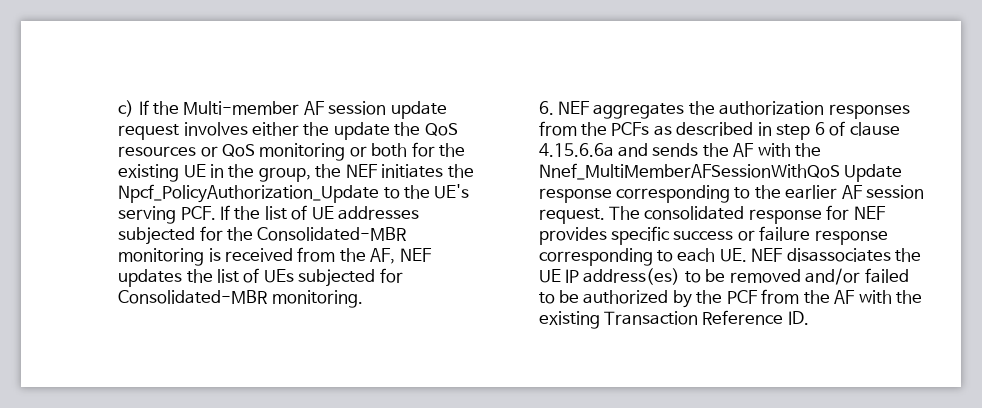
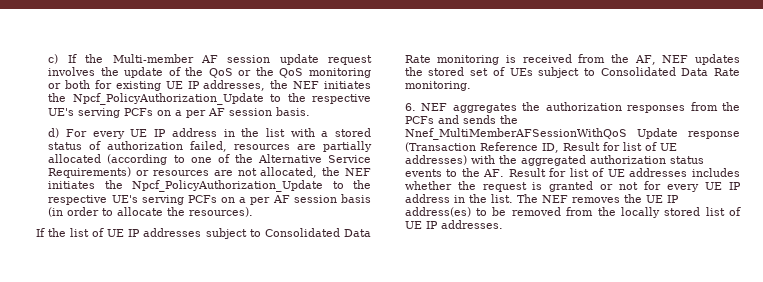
- c) If the Multi-member AF session update request involves either the update the QoS resources or QoS monitoring or both for the existing UE in the group, the NEF initiates the Npcf_PolicyAuthorization_Update to the UE's serving PCF. If the list of UE addresses subjected for the Consolidated-MBR monitoring is received from the AF, NEF updates the list of UEs subjected for Consolidated-MBR monitoring.
+ c) If the Multi-member AF session update request involves the update of the QoS or the QoS monitoring or both for existing UE IP addresses, the NEF initiates the Npcf_PolicyAuthorization_Update to the respective UE's serving PCFs on a per AF session basis.
+ d) For every UE IP address in the list with a stored status of authorization failed, resources are partially allocated (according to one of the Alternative Service Requirements) or resources are not allocated, the NEF initiates the Npcf_PolicyAuthorization_Update to the respective UE's serving PCFs on a per AF session basis (in order to allocate the resources).
+ If the list of UE IP addresses subject to Consolidated Data Rate monitoring is received from the AF, NEF updates the stored set of UEs subject to Consolidated Data Rate monitoring.
- 6. NEF aggregates the authorization responses from the PCFs as described in step 6 of clause 4.15.6.6a and sends the AF with the Nnef_MultiMemberAFSessionWithQoS Update response corresponding to the earlier AF session request. The consolidated response for NEF provides specific success or failure response corresponding to each UE. NEF disassociates the UE IP address(es) to be removed and/or failed to be authorized by the PCF from the AF with the existing Transaction Reference ID.
+ 6. NEF aggregates the authorization responses from the PCFs and sends the Nnef_MultiMemberAFSessionWithQoS Update response (Transaction Reference ID, Result for list of UE addresses) with the aggregated authorization status events to the AF. Result for list of UE addresses includes whether the request is granted or not for every UE IP address in the list. The NEF removes the UE IP address(es) to be removed from the locally stored list of UE IP addresses.

